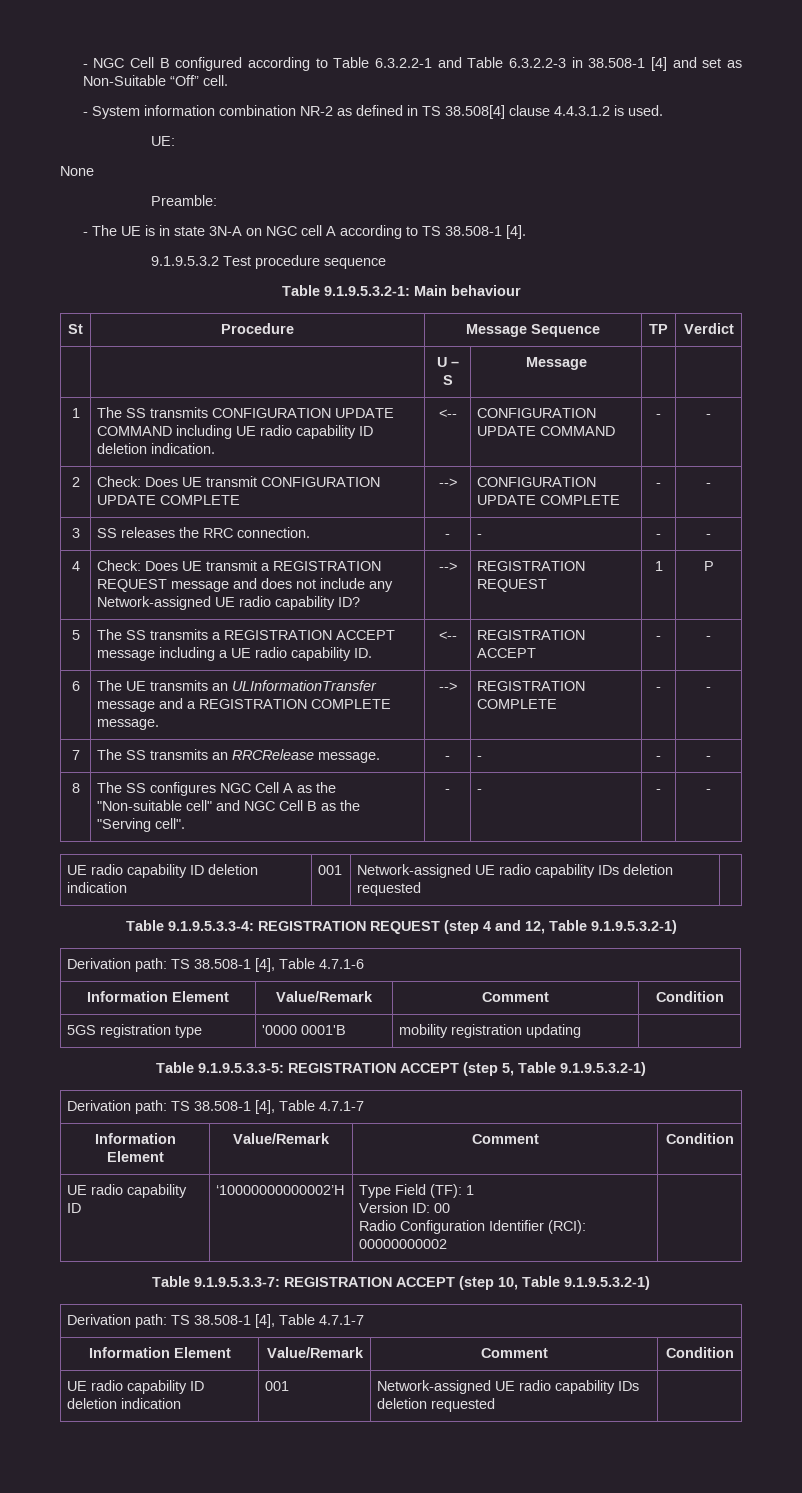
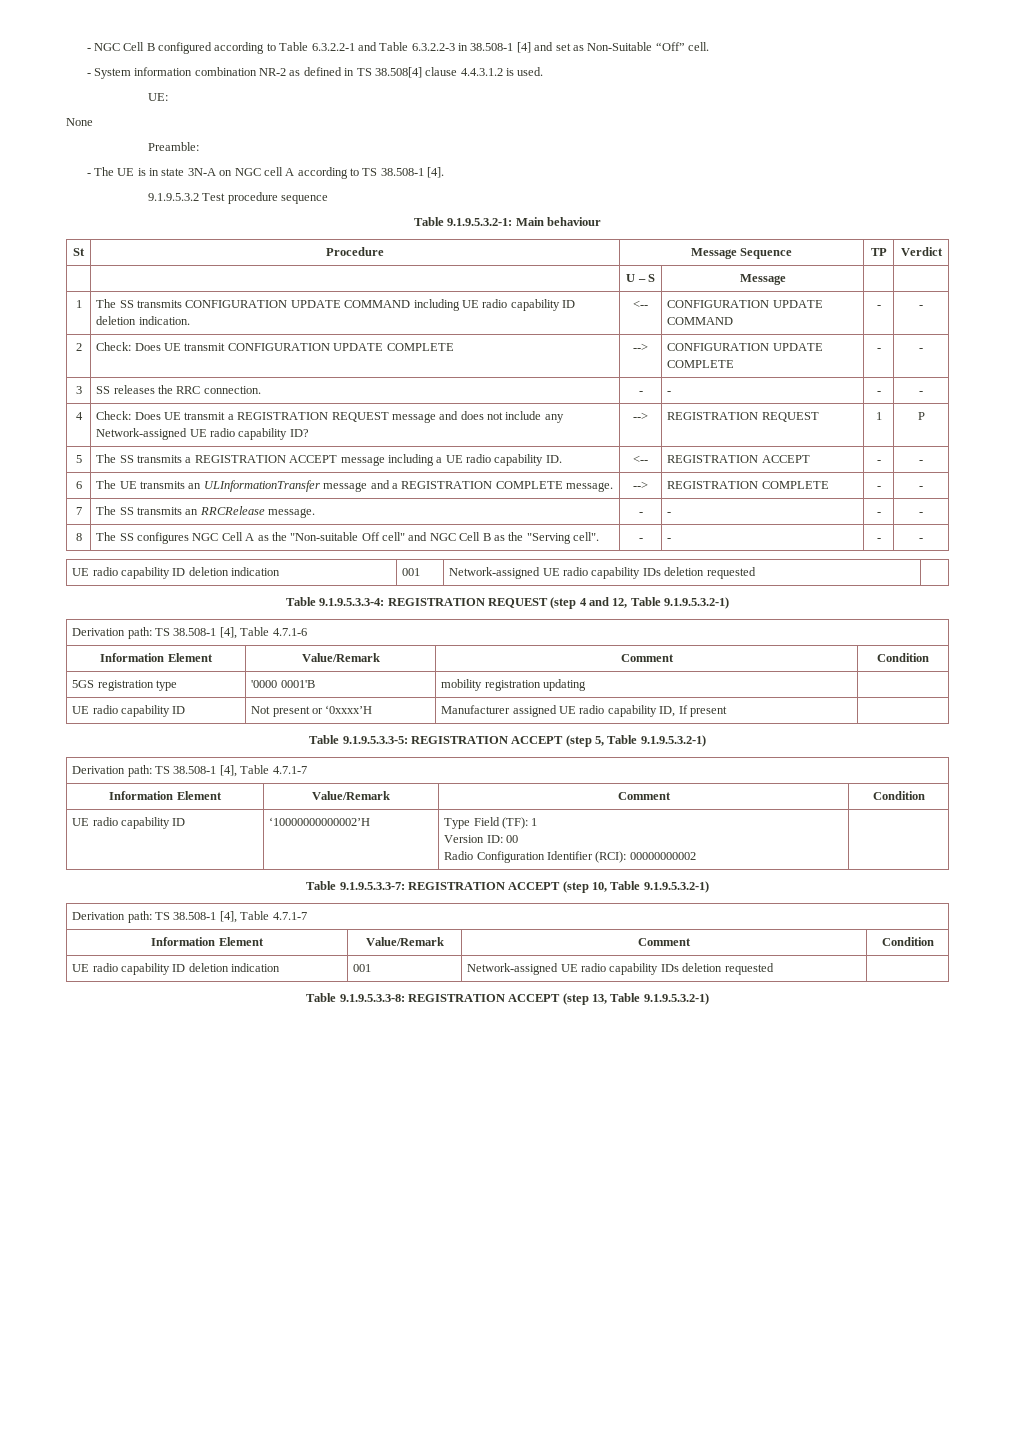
- 8 | The SS configures NGC Cell A as the "Non-suitable cell" and NGC Cell B as the "Serving cell". | - | - | - | -
+ 8 | The SS configures NGC Cell A as the "Non-suitable Off cell" and NGC Cell B as the "Serving cell". | - | - | - | -
+ UE radio capability ID | Not present or ‘0xxxx’H | Manufacturer assigned UE radio capability ID, If present |
+ Table 9.1.9.5.3.3-8: REGISTRATION ACCEPT (step 13, Table 9.1.9.5.3.2-1)

